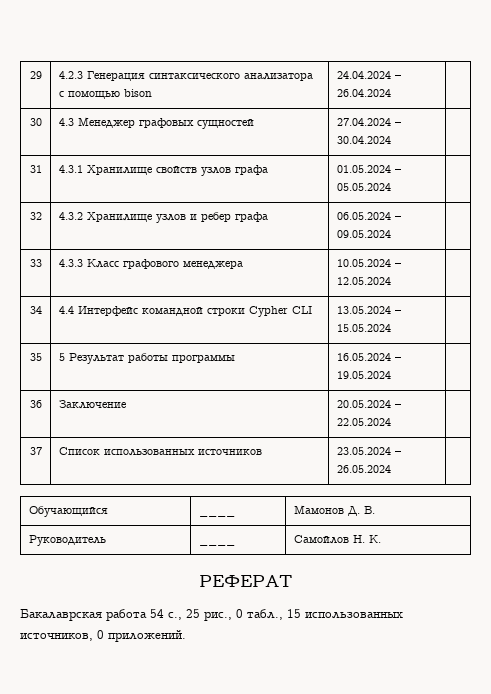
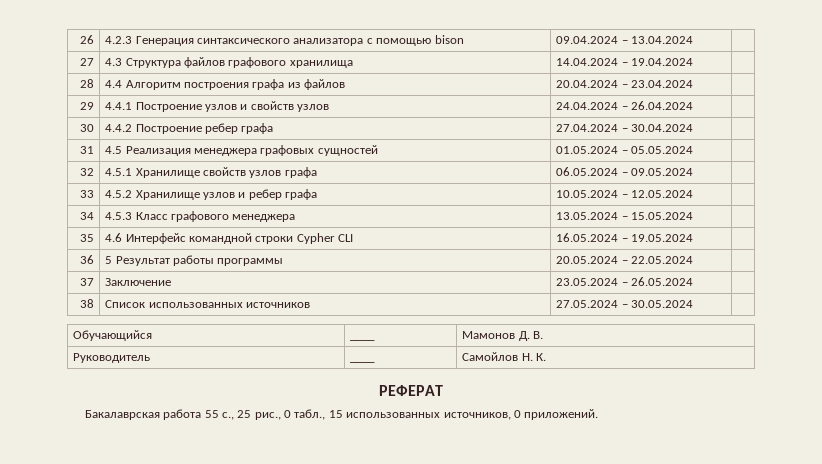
- 29 | 4.2.3 Генерация синтаксического анализатора с помощью bison | 24.04.2024 – 26.04.2024 |
+ 26 | 4.2.3 Генерация синтаксического анализатора с помощью bison | 09.04.2024 – 13.04.2024 |
+ 27 | 4.3 Структура файлов графового хранилища | 14.04.2024 – 19.04.2024 |
+ 28 | 4.4 Алгоритм построения графа из файлов | 20.04.2024 – 23.04.2024 |
+ 29 | 4.4.1 Построение узлов и свойств узлов | 24.04.2024 – 26.04.2024 |
- 30 | 4.3 Менеджер графовых сущностей | 27.04.2024 – 30.04.2024 |
+ 30 | 4.4.2 Построение ребер графа | 27.04.2024 – 30.04.2024 |
- 31 | 4.3.1 Хранилище свойств узлов графа | 01.05.2024 – 05.05.2024 |
+ 31 | 4.5 Реализация менеджера графовых сущностей | 01.05.2024 – 05.05.2024 |
- 32 | 4.3.2 Хранилище узлов и ребер графа | 06.05.2024 – 09.05.2024 |
+ 32 | 4.5.1 Хранилище свойств узлов графа | 06.05.2024 – 09.05.2024 |
- 33 | 4.3.3 Класс графового менеджера | 10.05.2024 – 12.05.2024 |
- 34 | 4.4 Интерфейс командной строки Cypher CLI | 13.05.2024 – 15.05.2024 |
- 35 | 5 Результат работы программы | 16.05.2024 – 19.05.2024 |
+ 33 | 4.5.2 Хранилище узлов и ребер графа | 10.05.2024 – 12.05.2024 |
+ 34 | 4.5.3 Класс графового менеджера | 13.05.2024 – 15.05.2024 |
+ 35 | 4.6 Интерфейс командной строки Cypher CLI | 16.05.2024 – 19.05.2024 |
- 36 | Заключение | 20.05.2024 – 22.05.2024 |
+ 36 | 5 Результат работы программы | 20.05.2024 – 22.05.2024 |
- 37 | Список использованных источников | 23.05.2024 – 26.05.2024 |
+ 37 | Заключение | 23.05.2024 – 26.05.2024 |
+ 38 | Список использованных источников | 27.05.2024 – 30.05.2024 |
- Бакалаврская работа 54 с., 25 рис., 0 табл., 15 использованных источников, 0 приложений.
+ Бакалаврская работа 55 с., 25 рис., 0 табл., 15 использованных источников, 0 приложений.

